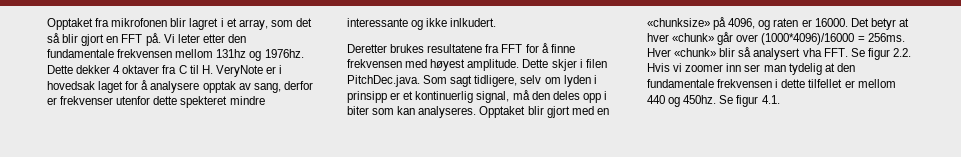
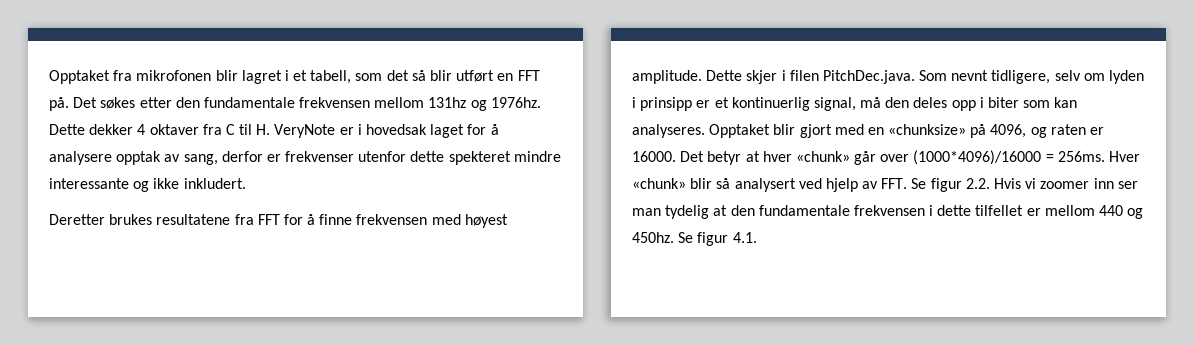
- Opptaket fra mikrofonen blir lagret i et array, som det så blir gjort en FFT på.
+ Opptaket fra mikrofonen blir lagret i et tabell, som det så blir utført en FFT på.
- Vi leter etter den fundamentale frekvensen mellom 131hz og 1976hz.
+ Det søkes etter den fundamentale frekvensen mellom 131hz og 1976hz.
- Dette dekker 4 oktaver fra C til H. VeryNote er i hovedsak laget for å analysere opptak av sang, derfor er frekvenser utenfor dette spekteret mindre interessante og ikke inlkudert.
+ Dette dekker 4 oktaver fra C til H. VeryNote er i hovedsak laget for å analysere opptak av sang, derfor er frekvenser utenfor dette spekteret mindre interessante og ikke inkludert.
- Dette skjer i filen PitchDec.java. Som sagt tidligere, selv om lyden i prinsipp er et kontinuerlig signal, må den deles opp i biter som kan analyseres.
+ Dette skjer i filen PitchDec.java. Som nevnt tidligere, selv om lyden i prinsipp er et kontinuerlig signal, må den deles opp i biter som kan analyseres.
- Hver «chunk» blir så analysert vha FFT. Se figur 2.2. Hvis vi zoomer inn ser man tydelig at den fundamentale frekvensen i dette tilfellet er mellom 440 og 450hz.
+ Hver «chunk» blir så analysert ved hjelp av FFT. Se figur 2.2. Hvis vi zoomer inn ser man tydelig at den fundamentale frekvensen i dette tilfellet er mellom 440 og 450hz.

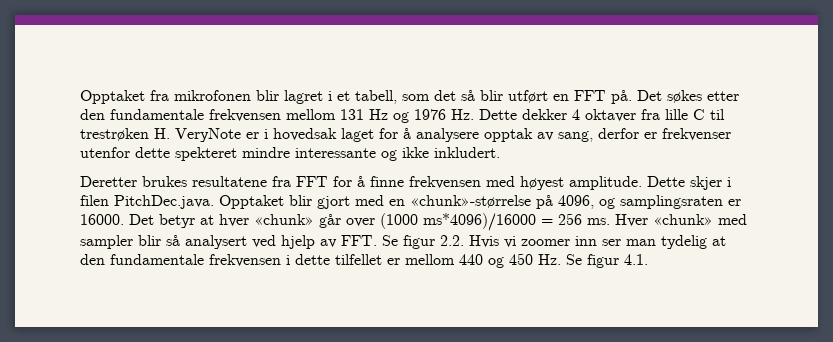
- Det søkes etter den fundamentale frekvensen mellom 131hz og 1976hz. Dette dekker 4 oktaver fra C til H. VeryNote er i hovedsak laget for å analysere opptak av sang, derfor er frekvenser utenfor dette spekteret mindre interessante og ikke inkludert.
+ Det søkes etter den fundamentale frekvensen mellom 131 Hz og 1976 Hz. Dette dekker 4 oktaver fra lille C til trestrøken H. VeryNote er i hovedsak laget for å analysere opptak av sang, derfor er frekvenser utenfor dette spekteret mindre interessante og ikke inkludert.
- Dette skjer i filen PitchDec.java. Som nevnt tidligere, selv om lyden i prinsipp er et kontinuerlig signal, må den deles opp i biter som kan analyseres. Opptaket blir gjort med en «chunksize» på 4096, og raten er 16000.
+ Dette skjer i filen PitchDec.java. Opptaket blir gjort med en «chunk»-størrelse på 4096, og samplingsraten er 16000.
- Det betyr at hver «chunk» går over (1000*4096)/16000 = 256ms. Hver «chunk» blir så analysert ved hjelp av FFT. Se figur 2.2. Hvis vi zoomer inn ser man tydelig at den fundamentale frekvensen i dette tilfellet er mellom 440 og 450hz. Se figur 4.1.
+ Det betyr at hver «chunk» går over (1000 ms*4096)/16000 = 256 ms. Hver «chunk» med sampler blir så analysert ved hjelp av FFT. Se figur 2.2. Hvis vi zoomer inn ser man tydelig at den fundamentale frekvensen i dette tilfellet er mellom 440 og 450 Hz. Se figur 4.1.

